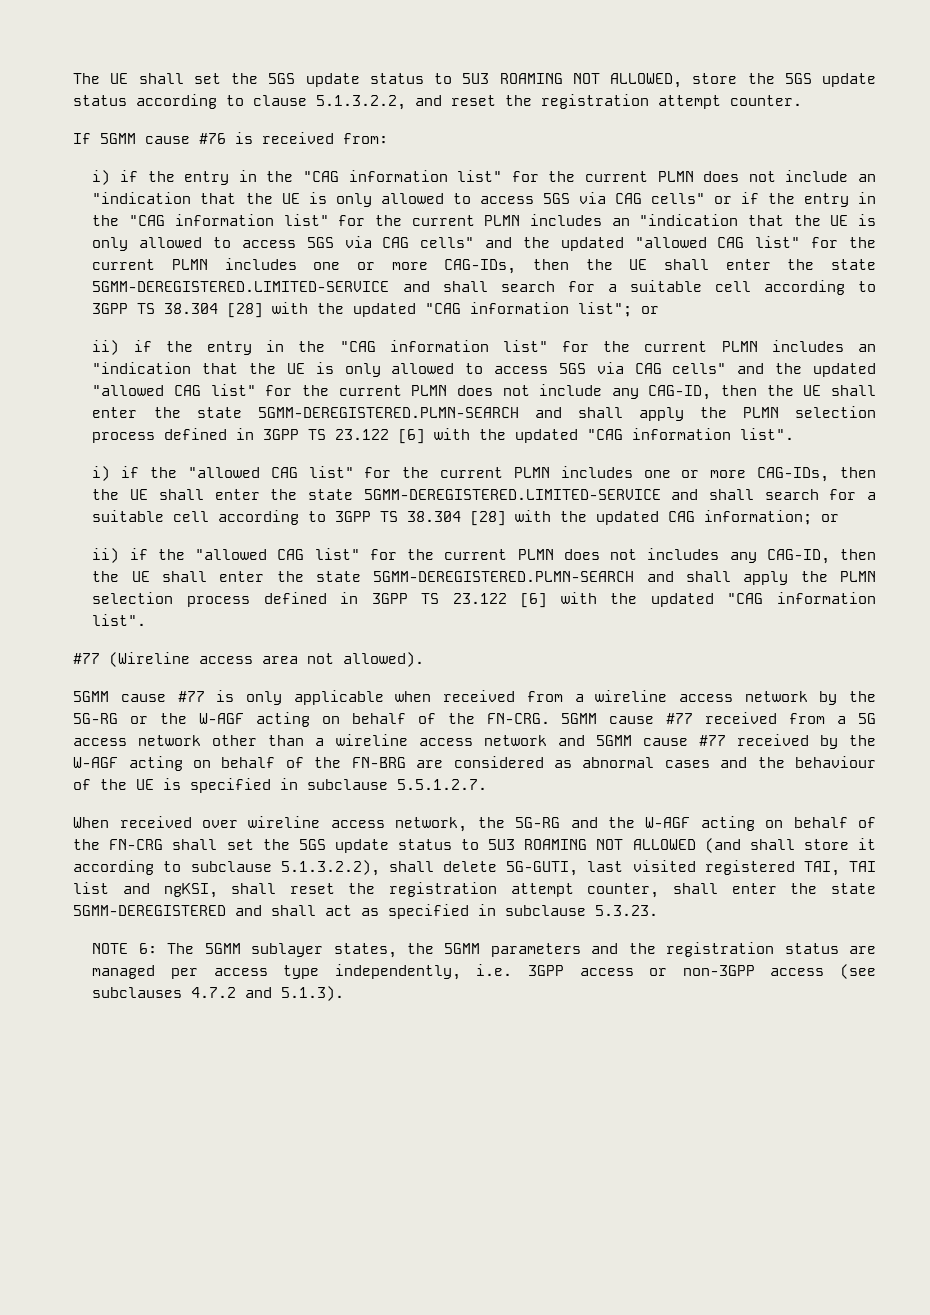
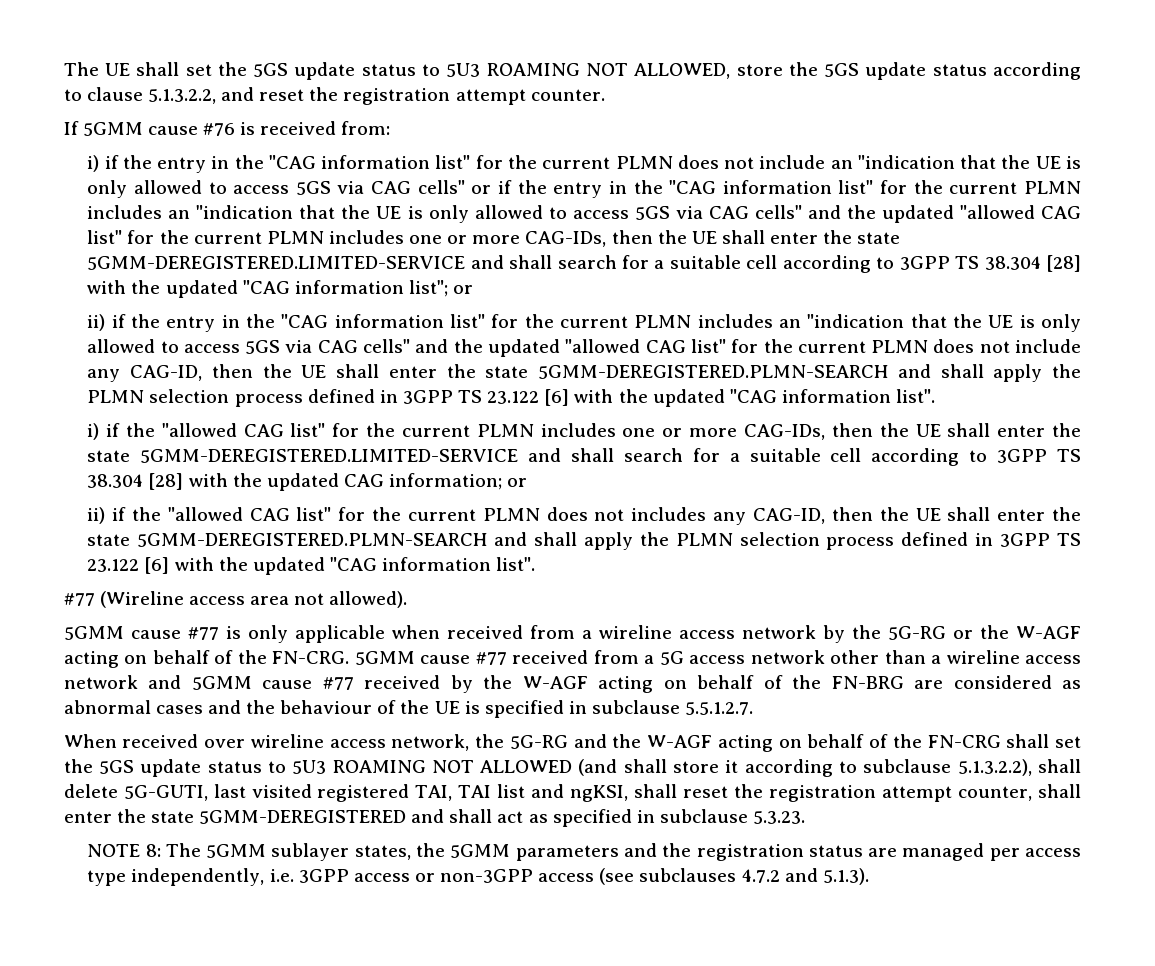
- NOTE 6: The 5GMM sublayer states, the 5GMM parameters and the registration status are managed per access type independently, i.e. 3GPP access or non-3GPP access (see subclauses 4.7.2 and 5.1.3).
+ NOTE 8: The 5GMM sublayer states, the 5GMM parameters and the registration status are managed per access type independently, i.e. 3GPP access or non-3GPP access (see subclauses 4.7.2 and 5.1.3).

